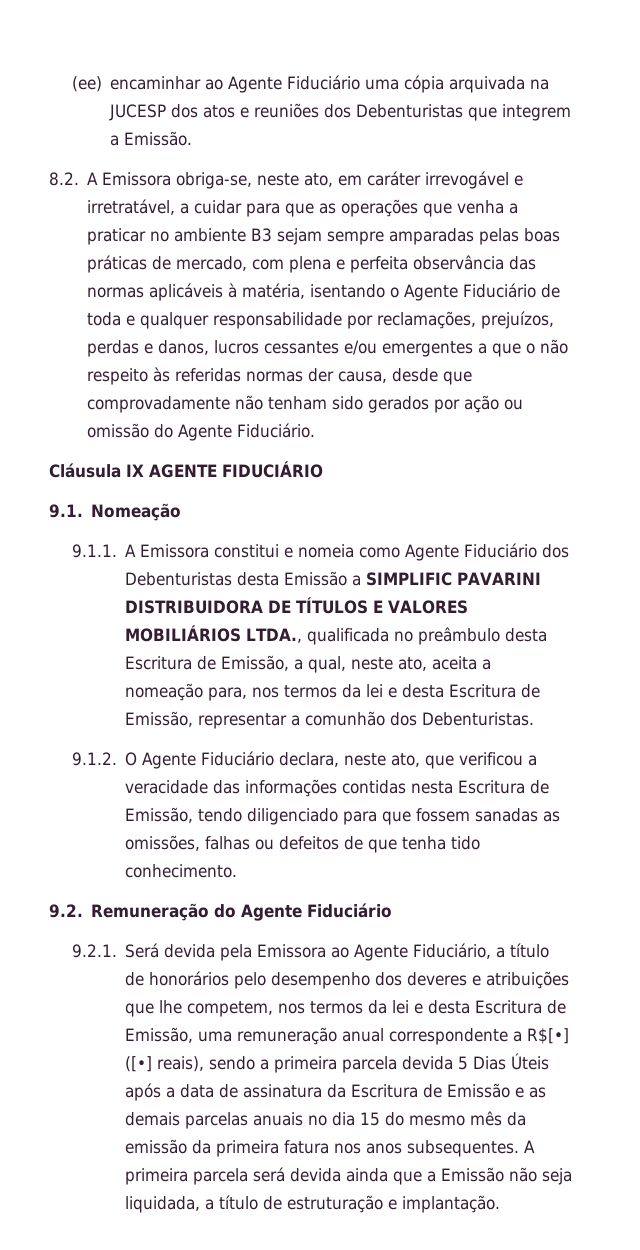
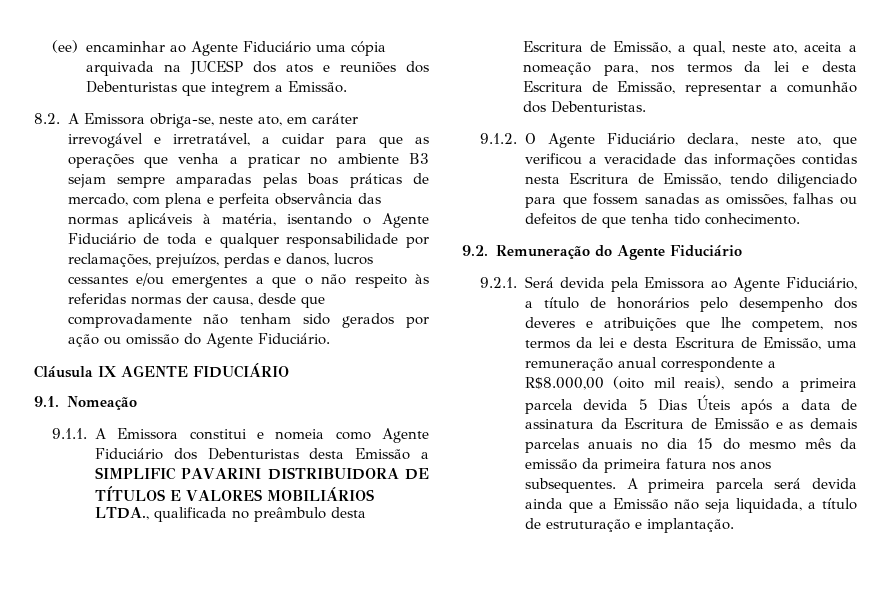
- 9.2.1. Será devida pela Emissora ao Agente Fiduciário, a título de honorários pelo desempenho dos deveres e atribuições que lhe competem, nos termos da lei e desta Escritura de Emissão, uma remuneração anual correspondente a R$[•] ([•] reais), sendo a primeira parcela devida 5 Dias Úteis após a data de assinatura da Escritura de Emissão e as demais parcelas anuais no dia 15 do mesmo mês da emissão da primeira fatura nos anos subsequentes.
+ 9.2.1. Será devida pela Emissora ao Agente Fiduciário, a título de honorários pelo desempenho dos deveres e atribuições que lhe competem, nos termos da lei e desta Escritura de Emissão, uma remuneração anual correspondente a R$8.000,00 (oito mil reais), sendo a primeira parcela devida 5 Dias Úteis após a data de assinatura da Escritura de Emissão e as demais parcelas anuais no dia 15 do mesmo mês da emissão da primeira fatura nos anos subsequentes.

